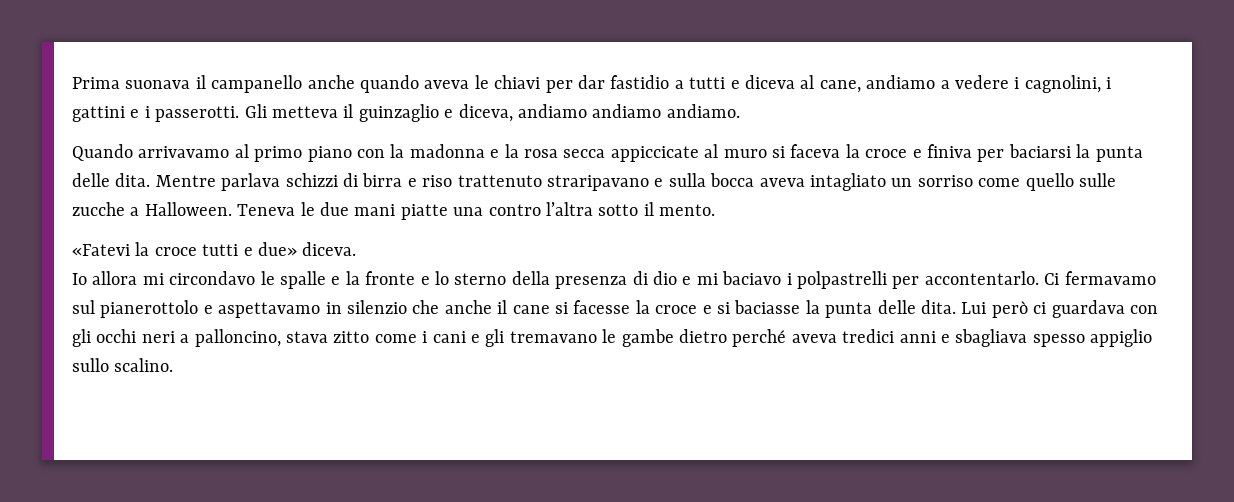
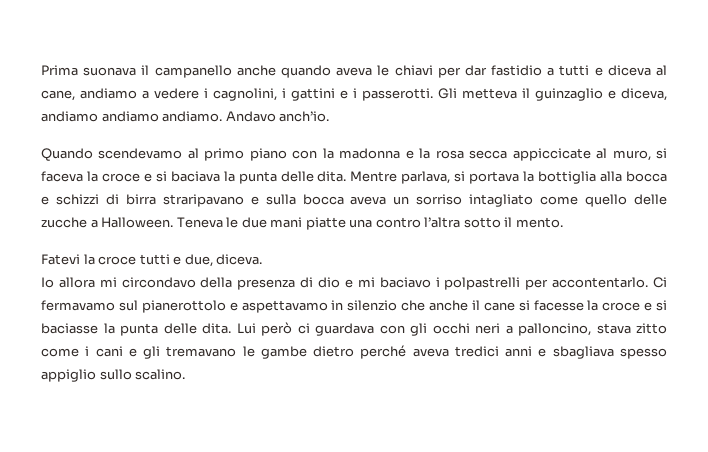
+ Andavo anch’io.
- Quando arrivavamo al primo piano con la madonna e la rosa secca appiccicate al muro si faceva la croce e finiva per baciarsi la punta delle dita.
+ Quando scendevamo al primo piano con la madonna e la rosa secca appiccicate al muro, si faceva la croce e si baciava la punta delle dita.
- Mentre parlava schizzi di birra e riso trattenuto straripavano e sulla bocca aveva intagliato un sorriso come quello sulle zucche a Halloween.
+ Mentre parlava, si portava la bottiglia alla bocca e schizzi di birra straripavano e sulla bocca aveva un sorriso intagliato come quello delle zucche a Halloween.
- «Fatevi la croce tutti e due» diceva.
+ Fatevi la croce tutti e due, diceva.
- Io allora mi circondavo le spalle e la fronte e lo sterno della presenza di dio e mi baciavo i polpastrelli per accontentarlo.
+ Io allora mi circondavo della presenza di dio e mi baciavo i polpastrelli per accontentarlo.

